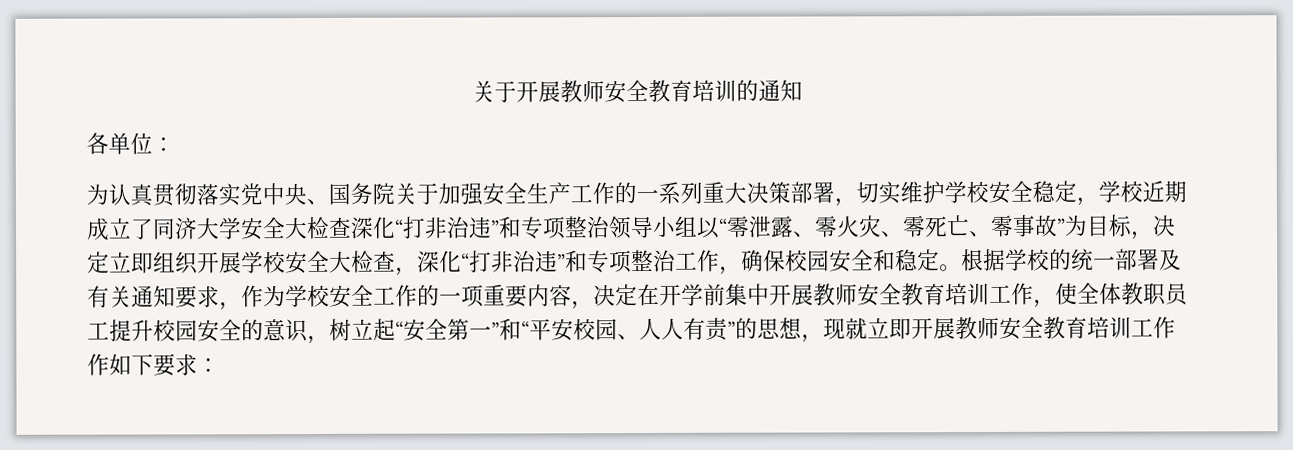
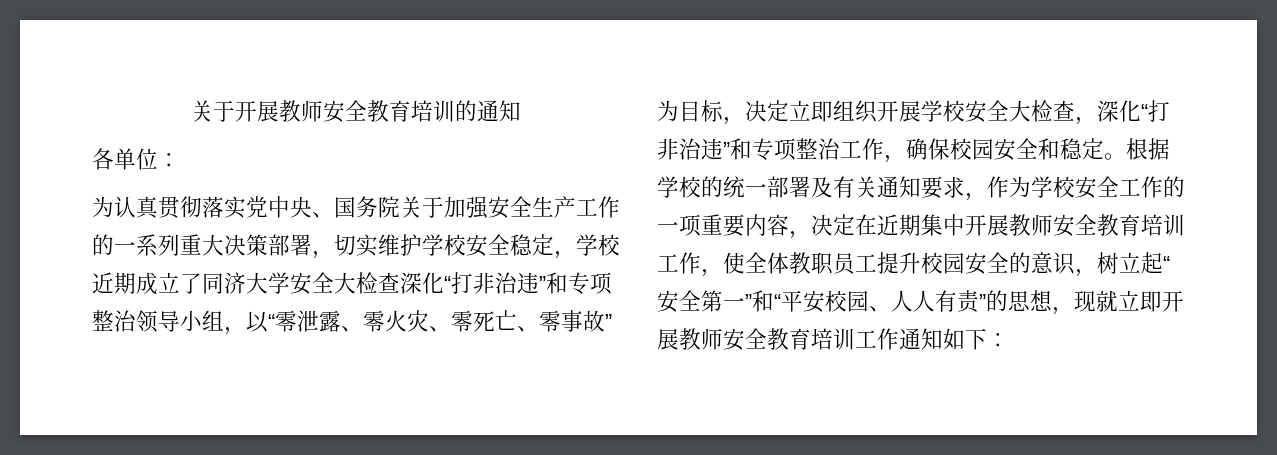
- 为认真贯彻落实党中央、国务院关于加强安全生产工作的一系列重大决策部署，切实维护学校安全稳定，学校近期成立了同济大学安全大检查深化“打非治违”和专项整治领导小组以“零泄露、零火灾、零死亡、零事故”为目标，决定立即组织开展学校安全大检查，深化“打非治违”和专项整治工作，确保校园安全和稳定。
+ 为认真贯彻落实党中央、国务院关于加强安全生产工作的一系列重大决策部署，切实维护学校安全稳定，学校近期成立了同济大学安全大检查深化“打非治违”和专项整治领导小组，以“零泄露、零火灾、零死亡、零事故”为目标，决定立即组织开展学校安全大检查，深化“打非治违”和专项整治工作，确保校园安全和稳定。
- 根据学校的统一部署及有关通知要求，作为学校安全工作的一项重要内容，决定在开学前集中开展教师安全教育培训工作，使全体教职员工提升校园安全的意识，树立起“安全第一”和“平安校园、人人有责”的思想，现就立即开展教师安全教育培训工作作如下要求：
+ 根据学校的统一部署及有关通知要求，作为学校安全工作的一项重要内容，决定在近期集中开展教师安全教育培训工作，使全体教职员工提升校园安全的意识，树立起“安全第一”和“平安校园、人人有责”的思想，现就立即开展教师安全教育培训工作通知如下：

